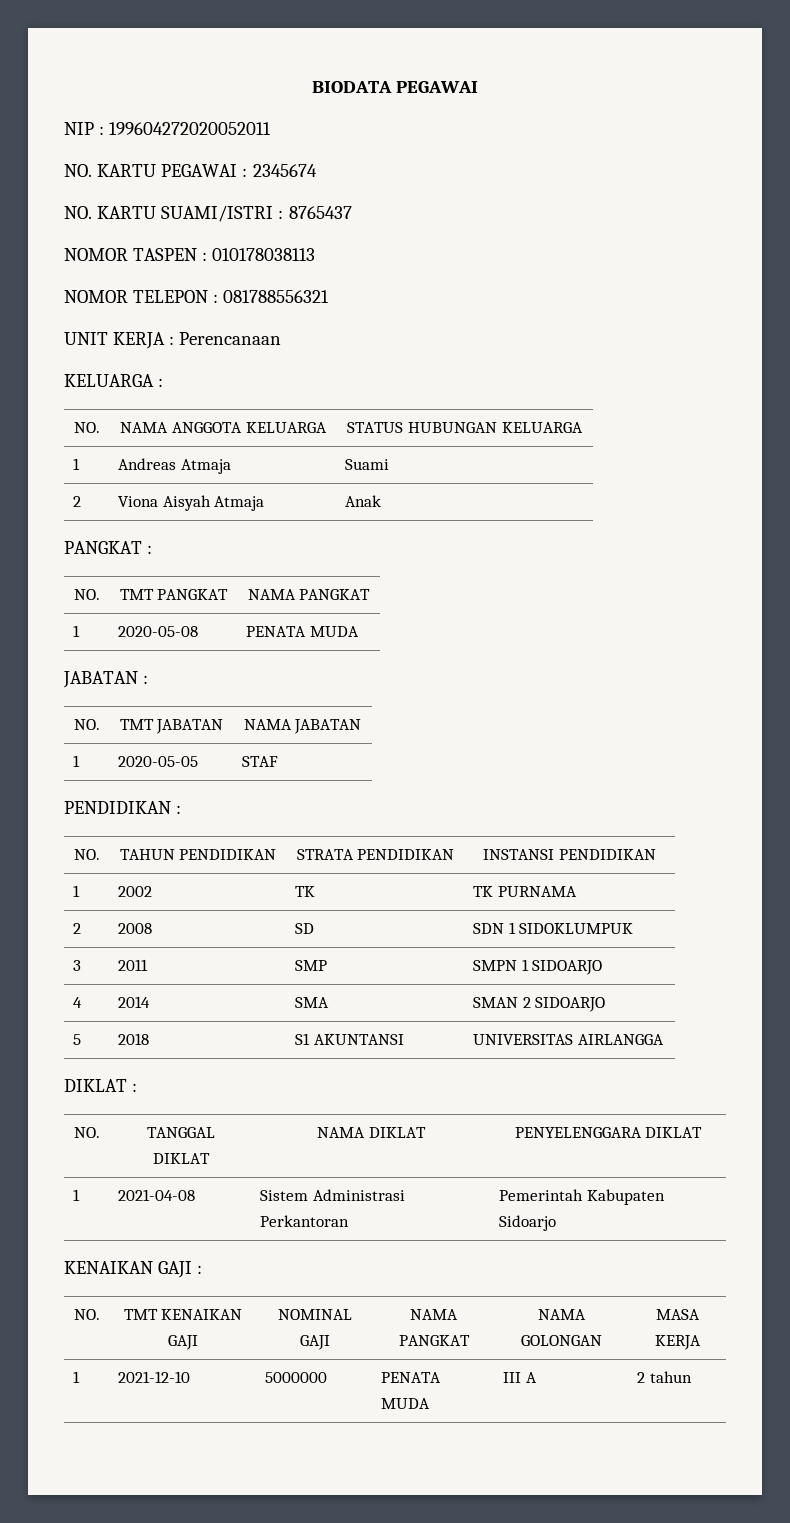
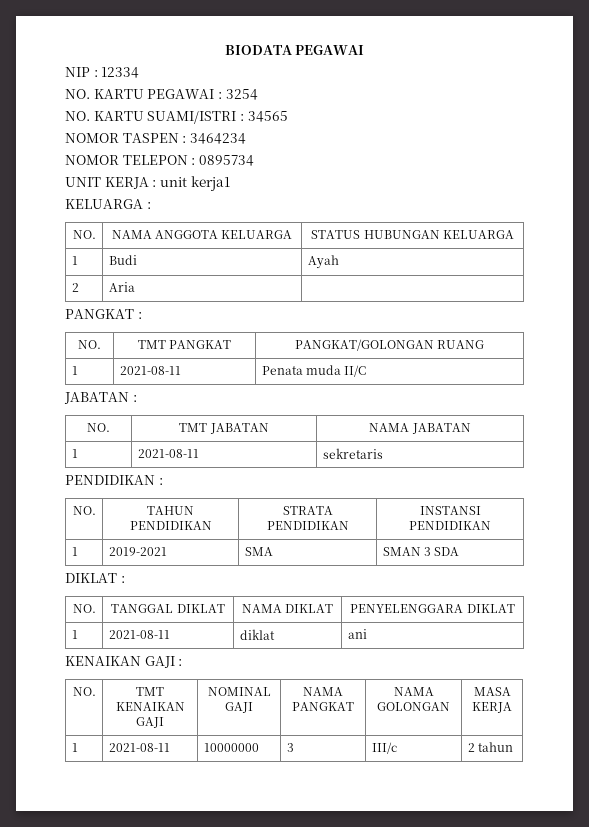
- NIP : 199604272020052011
+ NIP : 12334
- NO. KARTU PEGAWAI : 2345674
+ NO. KARTU PEGAWAI : 3254
- NO. KARTU SUAMI/ISTRI : 8765437
+ NO. KARTU SUAMI/ISTRI : 34565
- NOMOR TASPEN : 010178038113
+ NOMOR TASPEN : 3464234
- NOMOR TELEPON : 081788556321
+ NOMOR TELEPON : 0895734
- UNIT KERJA : Perencanaan
+ UNIT KERJA : unit kerja1
- 1 | Andreas Atmaja | Suami
- 2 | Viona Aisyah Atmaja | Anak
+ 1 | Budi | Ayah
+ 2 | Aria |
- NO. | TMT PANGKAT | NAMA PANGKAT
- 1 | 2020-05-08 | PENATA MUDA
+ NO. | TMT PANGKAT | PANGKAT/GOLONGAN RUANG
+ 1 | 2021-08-11 | Penata muda II/C
- 1 | 2020-05-05 | STAF
+ 1 | 2021-08-11 | sekretaris
- 1 | 2002 | TK | TK PURNAMA
- 2 | 2008 | SD | SDN 1 SIDOKLUMPUK
- 3 | 2011 | SMP | SMPN 1 SIDOARJO
- 4 | 2014 | SMA | SMAN 2 SIDOARJO
- 5 | 2018 | S1 AKUNTANSI | UNIVERSITAS AIRLANGGA
+ 1 | 2019-2021 | SMA | SMAN 3 SDA
- 1 | 2021-04-08 | Sistem Administrasi Perkantoran | Pemerintah Kabupaten Sidoarjo
+ 1 | 2021-08-11 | diklat | ani
- 1 | 2021-12-10 | 5000000 | PENATA MUDA | III A | 2 tahun
+ 1 | 2021-08-11 | 10000000 | 3 | III/c | 2 tahun

